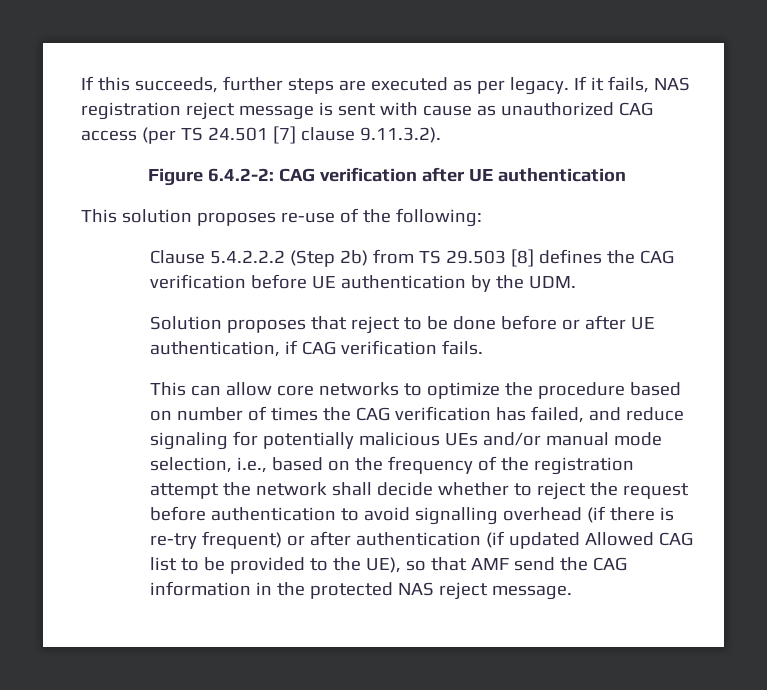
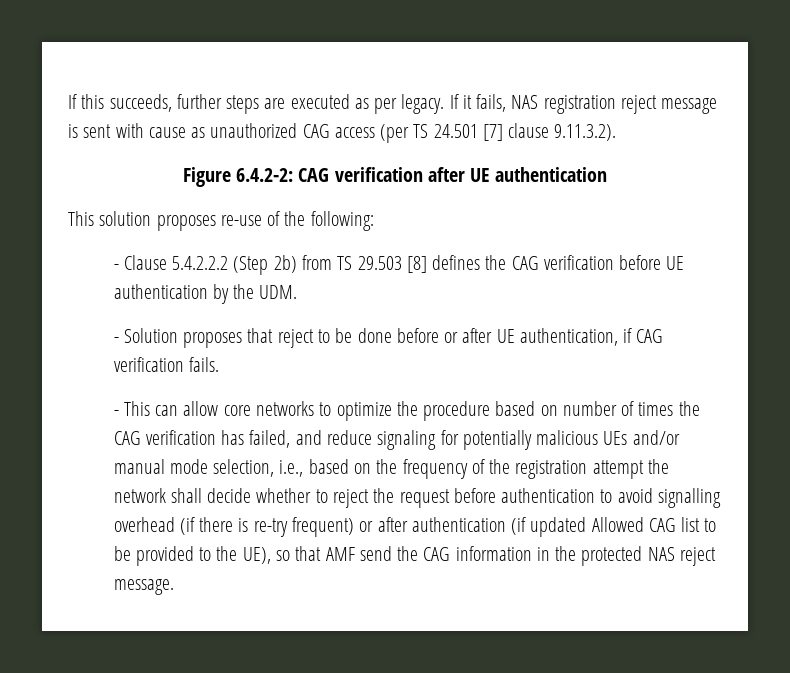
- Clause 5.4.2.2.2 (Step 2b) from TS 29.503 [8] defines the CAG verification before UE authentication by the UDM.
+ - Clause 5.4.2.2.2 (Step 2b) from TS 29.503 [8] defines the CAG verification before UE authentication by the UDM.
- Solution proposes that reject to be done before or after UE authentication, if CAG verification fails.
+ - Solution proposes that reject to be done before or after UE authentication, if CAG verification fails.
- This can allow core networks to optimize the procedure based on number of times the CAG verification has failed, and reduce signaling for potentially malicious UEs and/or manual mode selection, i.e., based on the frequency of the registration attempt the network shall decide whether to reject the request before authentication to avoid signalling overhead (if there is re-try frequent) or after authentication (if updated Allowed CAG list to be provided to the UE), so that AMF send the CAG information in the protected NAS reject message.
+ - This can allow core networks to optimize the procedure based on number of times the CAG verification has failed, and reduce signaling for potentially malicious UEs and/or manual mode selection, i.e., based on the frequency of the registration attempt the network shall decide whether to reject the request before authentication to avoid signalling overhead (if there is re-try frequent) or after authentication (if updated Allowed CAG list to be provided to the UE), so that AMF send the CAG information in the protected NAS reject message.

